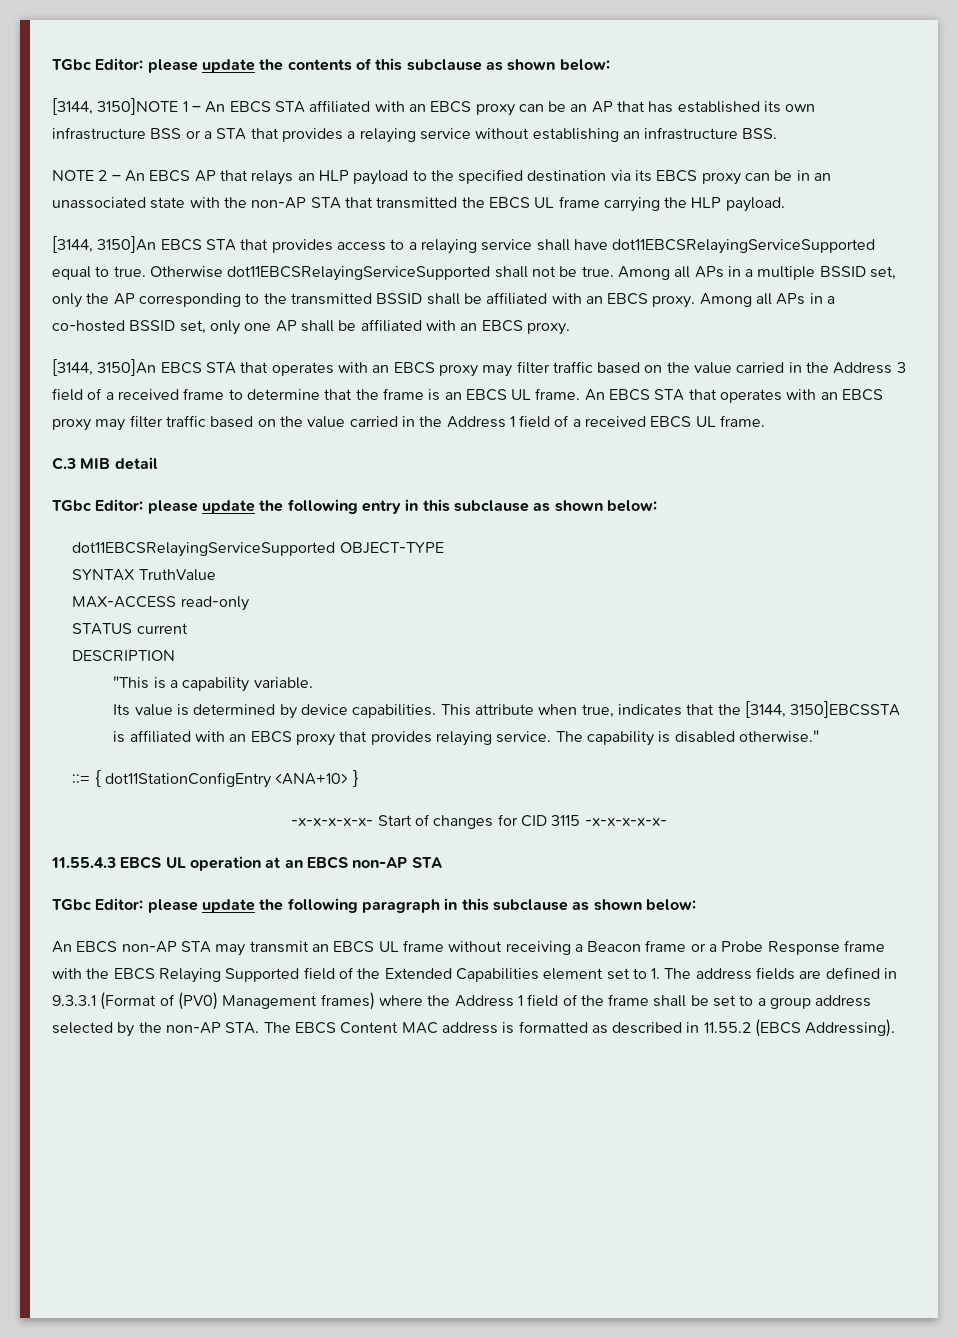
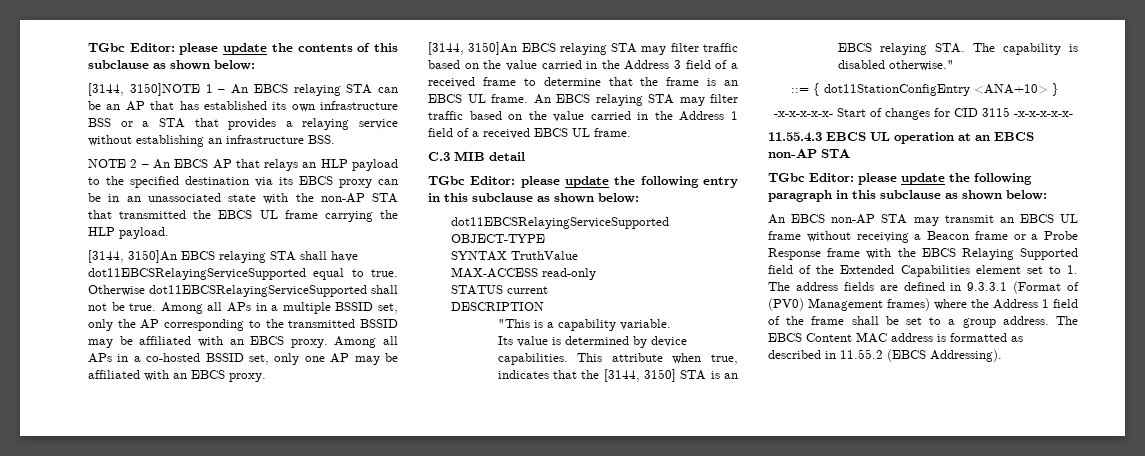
- [3144, 3150]NOTE 1 – An EBCS STA affiliated with an EBCS proxy can be an AP that has established its own infrastructure BSS or a STA that provides a relaying service without establishing an infrastructure BSS.
+ [3144, 3150]NOTE 1 – An EBCS relaying STA can be an AP that has established its own infrastructure BSS or a STA that provides a relaying service without establishing an infrastructure BSS.
- [3144, 3150]An EBCS STA that provides access to a relaying service shall have dot11EBCSRelayingServiceSupported equal to true.
+ [3144, 3150]An EBCS relaying STA shall have dot11EBCSRelayingServiceSupported equal to true.
- Among all APs in a multiple BSSID set, only the AP corresponding to the transmitted BSSID shall be affiliated with an EBCS proxy.
+ Among all APs in a multiple BSSID set, only the AP corresponding to the transmitted BSSID may be affiliated with an EBCS proxy.
- Among all APs in a co-hosted BSSID set, only one AP shall be affiliated with an EBCS proxy.
+ Among all APs in a co-hosted BSSID set, only one AP may be affiliated with an EBCS proxy.
- [3144, 3150]An EBCS STA that operates with an EBCS proxy may filter traffic based on the value carried in the Address 3 field of a received frame to determine that the frame is an EBCS UL frame.
+ [3144, 3150]An EBCS relaying STA may filter traffic based on the value carried in the Address 3 field of a received frame to determine that the frame is an EBCS UL frame.
- An EBCS STA that operates with an EBCS proxy may filter traffic based on the value carried in the Address 1 field of a received EBCS UL frame.
+ An EBCS relaying STA may filter traffic based on the value carried in the Address 1 field of a received EBCS UL frame.
- This attribute when true, indicates that the [3144, 3150]EBCSSTA is affiliated with an EBCS proxy that provides relaying service. The capability is disabled otherwise."
+ This attribute when true, indicates that the [3144, 3150] STA is an EBCS relaying STA. The capability is disabled otherwise."
- An EBCS non-AP STA may transmit an EBCS UL frame without receiving a Beacon frame or a Probe Response frame with the EBCS Relaying Supported field of the Extended Capabilities element set to 1. The address fields are defined in 9.3.3.1 (Format of (PV0) Management frames) where the Address 1 field of the frame shall be set to a group address selected by the non-AP STA. The EBCS Content MAC address is formatted as described in 11.55.2 (EBCS Addressing).
+ An EBCS non-AP STA may transmit an EBCS UL frame without receiving a Beacon frame or a Probe Response frame with the EBCS Relaying Supported field of the Extended Capabilities element set to 1. The address fields are defined in 9.3.3.1 (Format of (PV0) Management frames) where the Address 1 field of the frame shall be set to a group address. The EBCS Content MAC address is formatted as described in 11.55.2 (EBCS Addressing).

